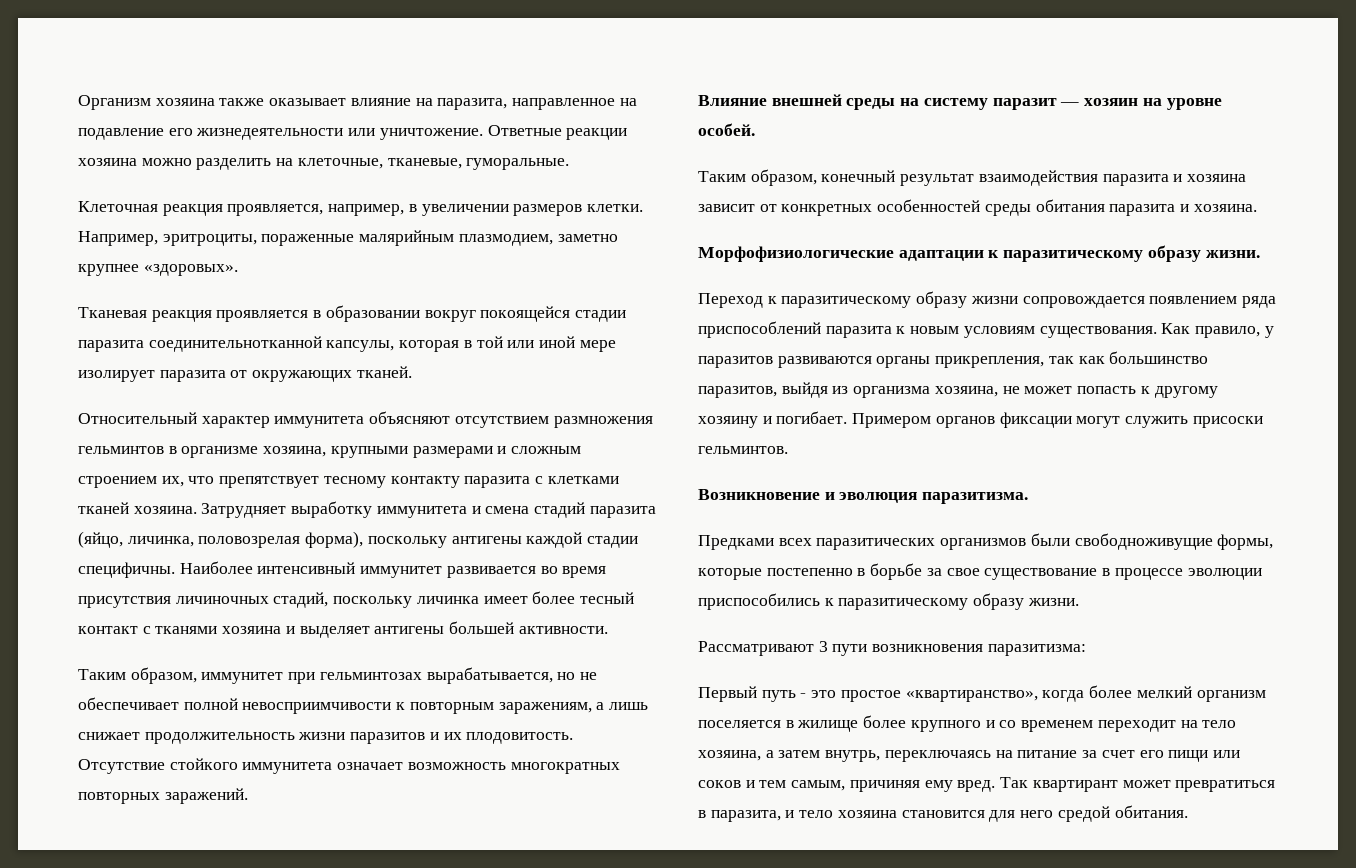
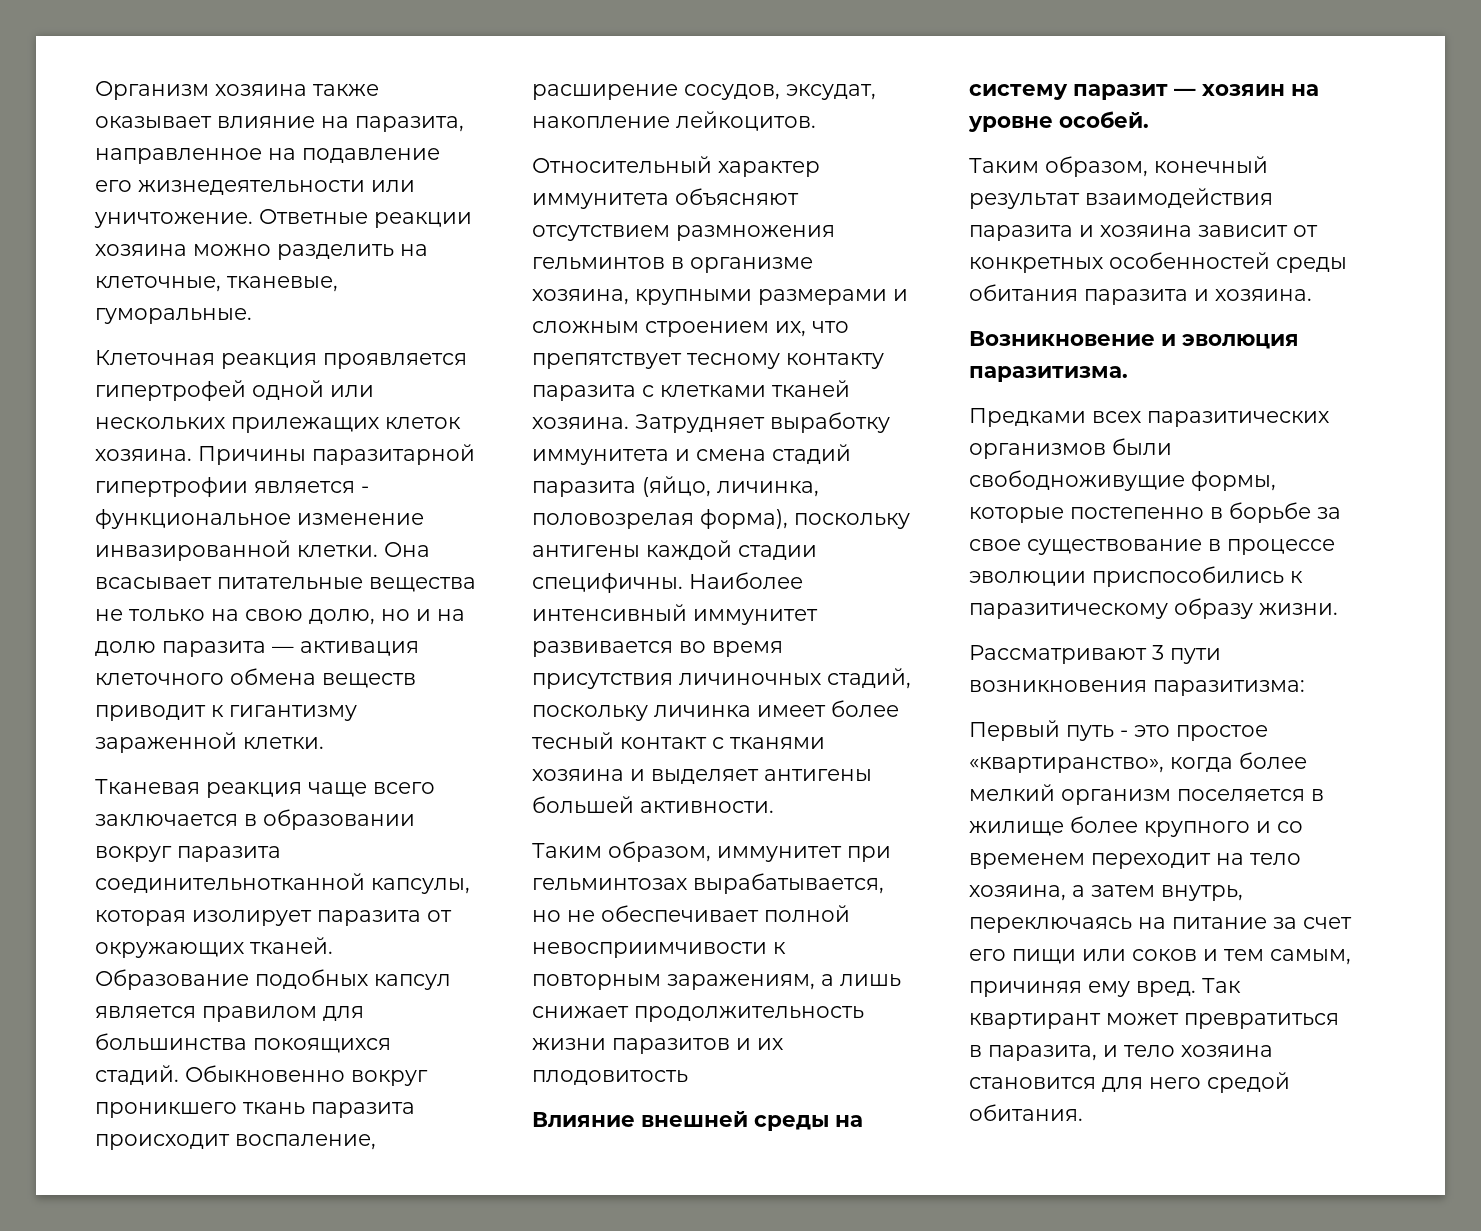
- Клеточная реакция проявляется, например, в увеличении размеров клетки. Например, эритроциты, пораженные малярийным плазмодием, заметно крупнее «здоровых».
+ Клеточная реакция проявляется гипертрофей одной или нескольких прилежащих клеток хозяина. Причины паразитарной гипертрофии является - функциональное изменение инвазированной клетки. Она всасывает питательные вещества не только на свою долю, но и на долю паразита — активация клеточного обмена веществ приводит к гигантизму зараженной клетки.
- Тканевая реакция проявляется в образовании вокруг покоящейся стадии паразита соединительнотканной капсулы, которая в той или иной мере изолирует паразита от окружающих тканей.
+ Тканевая реакция чаще всего заключается в образовании вокруг паразита соединительнотканной капсулы, которая изолирует паразита от окружающих тканей. Образование подобных капсул является правилом для большинства покоящихся стадий. Обыкновенно вокруг проникшего ткань паразита происходит воспаление, расширение сосудов, эксудат, накопление лейкоцитов.
- Таким образом, иммунитет при гельминтозах вырабатывается, но не обеспечивает полной невосприимчивости к повторным заражениям, а лишь снижает продолжительность жизни паразитов и их плодовитость. Отсутствие стойкого иммунитета означает возможность многократных повторных заражений.
+ Таким образом, иммунитет при гельминтозах вырабатывается, но не обеспечивает полной невосприимчивости к повторным заражениям, а лишь снижает продолжительность жизни паразитов и их плодовитость
- Морфофизиологические адаптации к паразитическому образу жизни.
- Переход к паразитическому образу жизни сопровождается появлением ряда приспособлений паразита к новым условиям существования. Как правило, у паразитов развиваются органы прикрепления, так как большинство паразитов, выйдя из организма хозяина, не может попасть к другому хозяину и погибает. Примером органов фиксации могут служить присоски гельминтов.

